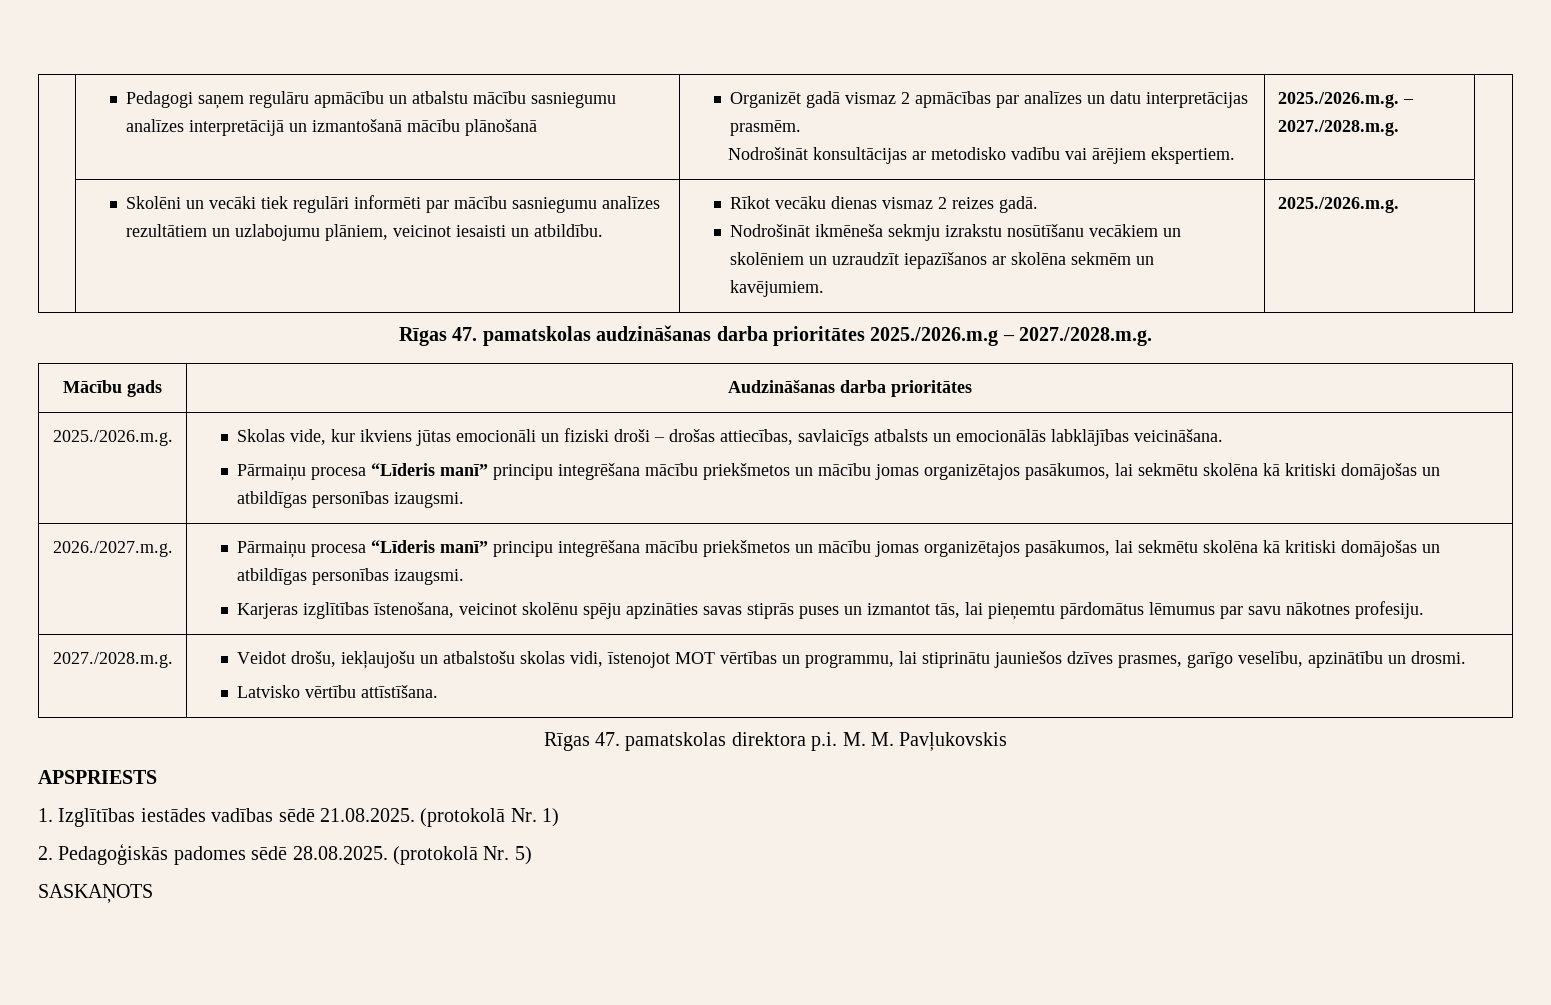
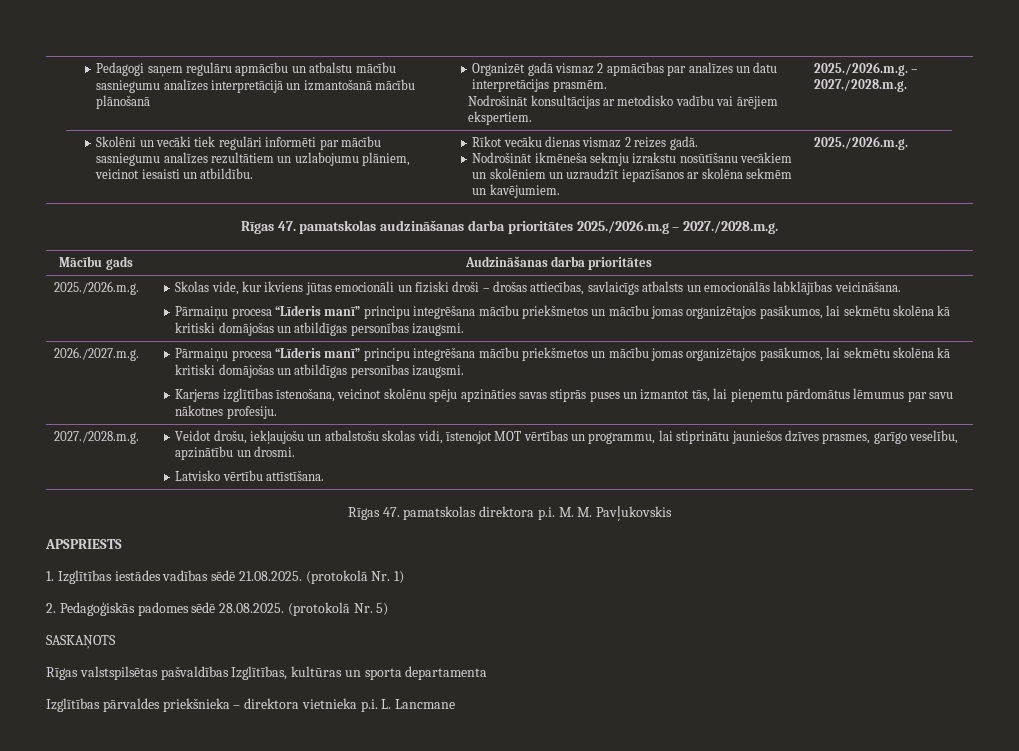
+ Rīgas valstspilsētas pašvaldības Izglītības, kultūras un sporta departamenta
+ Izglītības pārvaldes priekšnieka – direktora vietnieka p.i. L. Lancmane

